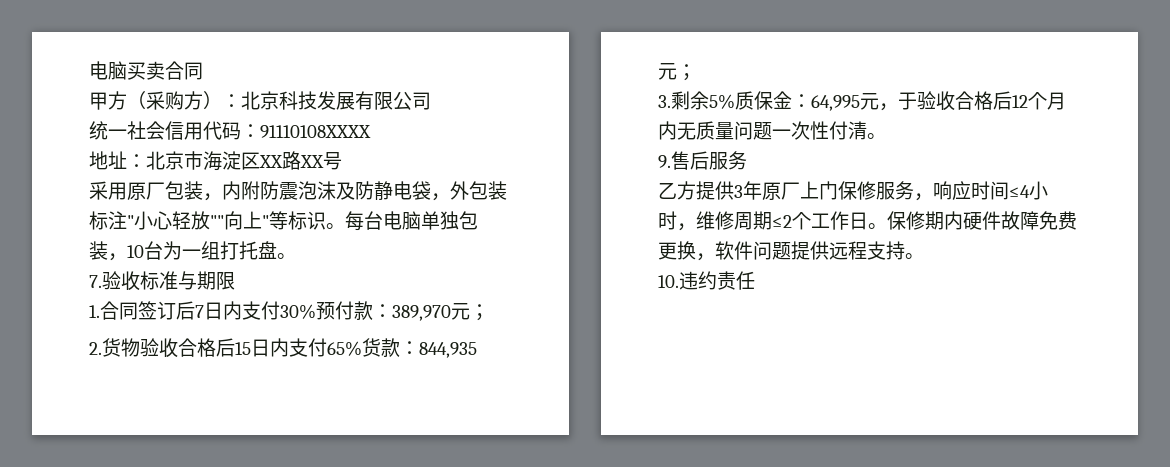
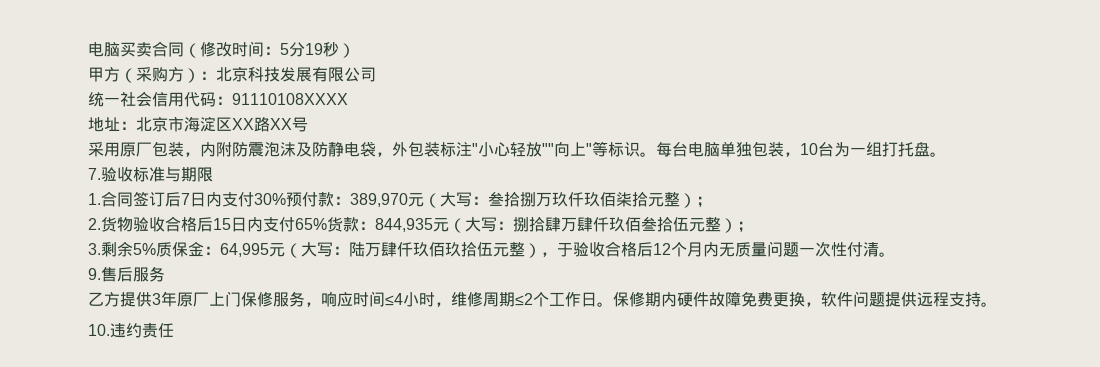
- 电脑买卖合同
+ 电脑买卖合同（修改时间：5分19秒）
- 1.合同签订后7日内支付30%预付款：389,970元；
+ 1.合同签订后7日内支付30%预付款：389,970元（大写：叁拾捌万玖仟玖佰柒拾元整）；
- 2.货物验收合格后15日内支付65%货款：844,935元；
+ 2.货物验收合格后15日内支付65%货款：844,935元（大写：捌拾肆万肆仟玖佰叁拾伍元整）；
- 3.剩余5%质保金：64,995元，于验收合格后12个月内无质量问题一次性付清。
+ 3.剩余5%质保金：64,995元（大写：陆万肆仟玖佰玖拾伍元整），于验收合格后12个月内无质量问题一次性付清。

